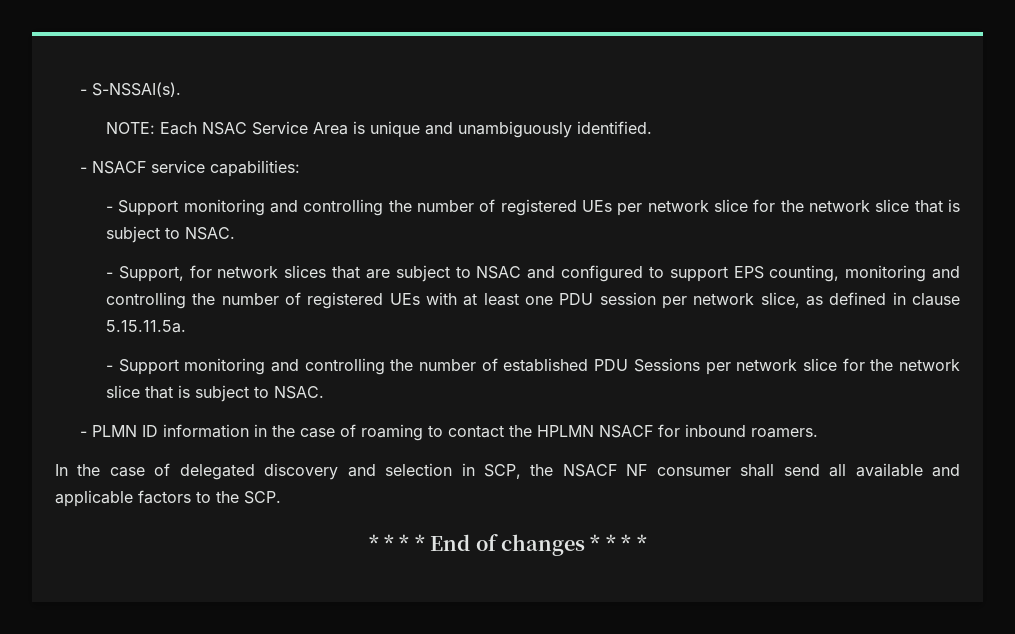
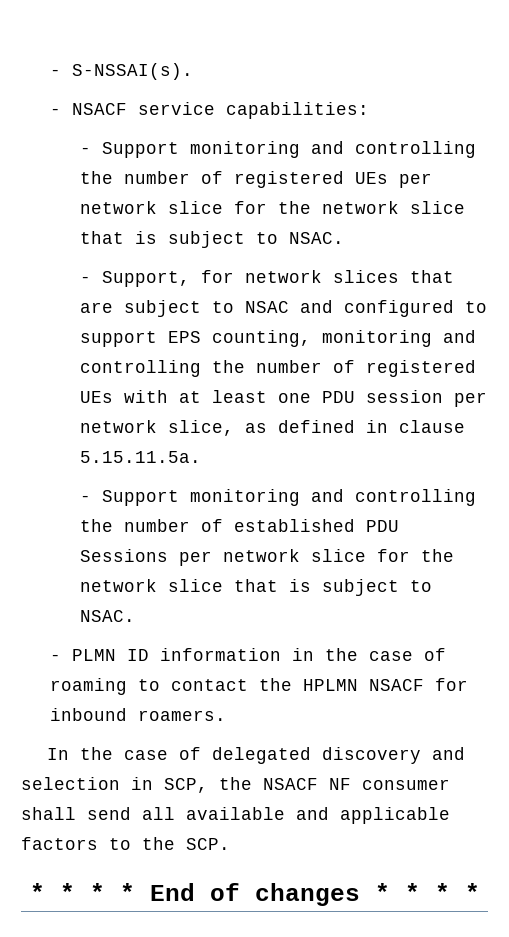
- NOTE: Each NSAC Service Area is unique and unambiguously identified.

